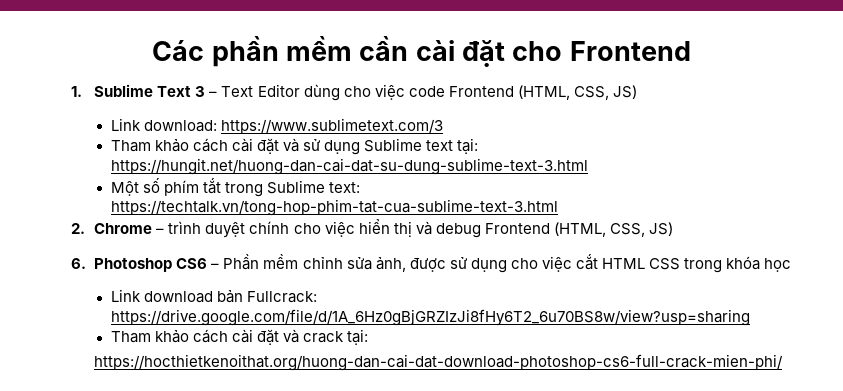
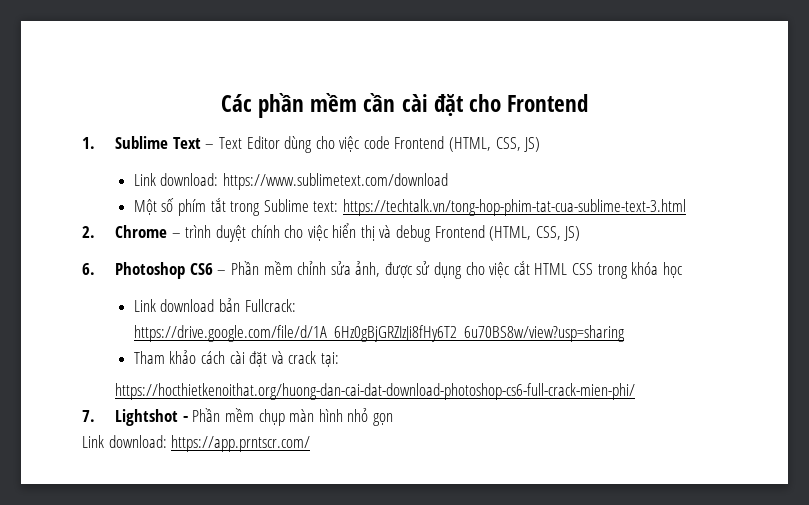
- 1. Sublime Text 3 – Text Editor dùng cho việc code Frontend (HTML, CSS, JS)
+ 1. Sublime Text – Text Editor dùng cho việc code Frontend (HTML, CSS, JS)
- Link download: https://www.sublimetext.com/3
- Tham khảo cách cài đặt và sử dụng Sublime text tại: https://hungit.net/huong-dan-cai-dat-su-dung-sublime-text-3.html
+ Link download: https://www.sublimetext.com/download
+ 7. Lightshot - Phần mềm chụp màn hình nhỏ gọn
+ Link download: https://app.prntscr.com/

